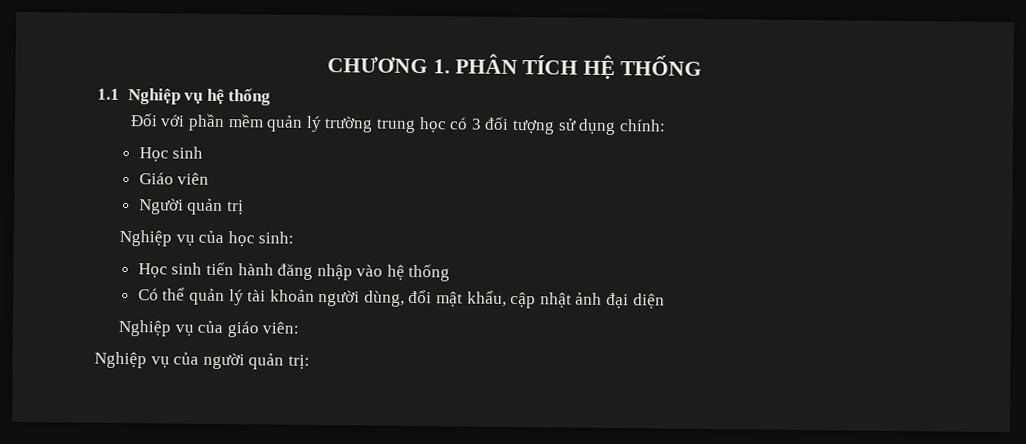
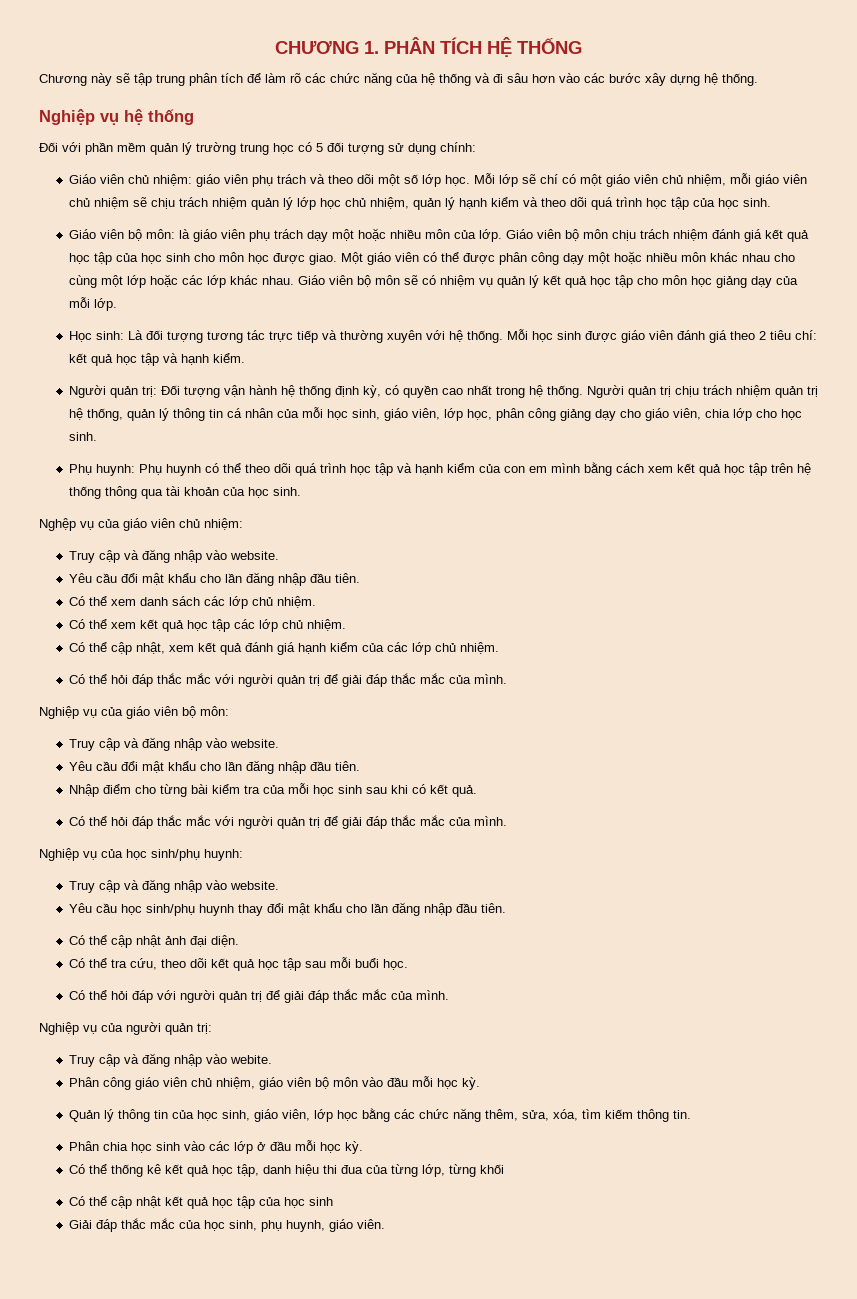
- 1.1 Nghiệp vụ hệ thống
+ Chương này sẽ tập trung phân tích để làm rõ các chức năng của hệ thống và đi sâu hơn vào các bước xây dựng hệ thống.
+ Nghiệp vụ hệ thống
- Đối với phần mềm quản lý trường trung học có 3 đối tượng sử dụng chính:
- Học sinh
- Giáo viên
- Người quản trị
- Nghiệp vụ của học sinh:
- Học sinh tiến hành đăng nhập vào hệ thống
- Có thể quản lý tài khoản người dùng, đổi mật khẩu, cập nhật ảnh đại diện
- Nghiệp vụ của giáo viên:
+ Đối với phần mềm quản lý trường trung học có 5 đối tượng sử dụng chính:
+ Giáo viên chủ nhiệm: giáo viên phụ trách và theo dõi một số lớp học. Mỗi lớp sẽ chí có một giáo viên chủ nhiệm, mỗi giáo viên chủ nhiệm sẽ chịu trách nhiệm quản lý lớp học chủ nhiệm, quản lý hạnh kiểm và theo dõi quá trình học tập của học sinh.
+ Giáo viên bộ môn: là giáo viên phụ trách dạy một hoặc nhiều môn của lớp. Giáo viên bộ môn chịu trách nhiệm đánh giá kết quả học tập của học sinh cho môn học được giao. Một giáo viên có thể được phân công dạy một hoặc nhiều môn khác nhau cho cùng một lớp hoặc các lớp khác nhau. Giáo viên bộ môn sẽ có nhiệm vụ quản lý kết quả học tập cho môn học giảng dạy của mỗi lớp.
+ Học sinh: Là đối tượng tương tác trực tiếp và thường xuyên với hệ thống. Mỗi học sinh được giáo viên đánh giá theo 2 tiêu chí: kết quả học tập và hạnh kiểm.
+ Người quản trị: Đối tượng vận hành hệ thống định kỳ, có quyền cao nhất trong hệ thống. Người quản trị chịu trách nhiệm quản trị hệ thống, quản lý thông tin cá nhân của mỗi học sinh, giáo viên, lớp học, phân công giảng dạy cho giáo viên, chia lớp cho học sinh.
+ Phụ huynh: Phụ huynh có thể theo dõi quá trình học tập và hạnh kiểm của con em mình bằng cách xem kết quả học tập trên hệ thống thông qua tài khoản của học sinh.
+ Nghệp vụ của giáo viên chủ nhiệm:
+ Truy cập và đăng nhập vào website.
+ Yêu cầu đổi mật khẩu cho lần đăng nhập đầu tiên.
+ Có thể xem danh sách các lớp chủ nhiệm.
+ Có thể xem kết quả học tập các lớp chủ nhiệm.
+ Có thể cập nhật, xem kết quả đánh giá hạnh kiểm của các lớp chủ nhiệm.
+ Có thể hỏi đáp thắc mắc với người quản trị để giải đáp thắc mắc của mình.
+ Nghiệp vụ của giáo viên bộ môn:
+ Truy cập và đăng nhập vào website.
+ Yêu cầu đổi mật khẩu cho lần đăng nhập đầu tiên.
+ Nhập điểm cho từng bài kiểm tra của mỗi học sinh sau khi có kết quả.
+ Có thể hỏi đáp thắc mắc với người quản trị để giải đáp thắc mắc của mình.
+ Nghiệp vụ của học sinh/phụ huynh:
+ Truy cập và đăng nhập vào website.
+ Yêu cầu học sinh/phụ huynh thay đổi mật khẩu cho lần đăng nhập đầu tiên.
+ Có thể cập nhật ảnh đại diện.
+ Có thể tra cứu, theo dõi kết quả học tập sau mỗi buổi học.
+ Có thể hỏi đáp với người quản trị để giải đáp thắc mắc của mình.
+ Truy cập và đăng nhập vào webite.
+ Phân công giáo viên chủ nhiệm, giáo viên bộ môn vào đầu mỗi học kỳ.
+ Quản lý thông tin của học sinh, giáo viên, lớp học bằng các chức năng thêm, sửa, xóa, tìm kiếm thông tin.
+ Phân chia học sinh vào các lớp ở đầu mỗi học kỳ.
+ Có thể thống kê kết quả học tập, danh hiệu thi đua của từng lớp, từng khối
+ Có thể cập nhật kết quả học tập của học sinh
+ Giải đáp thắc mắc của học sinh, phụ huynh, giáo viên.

